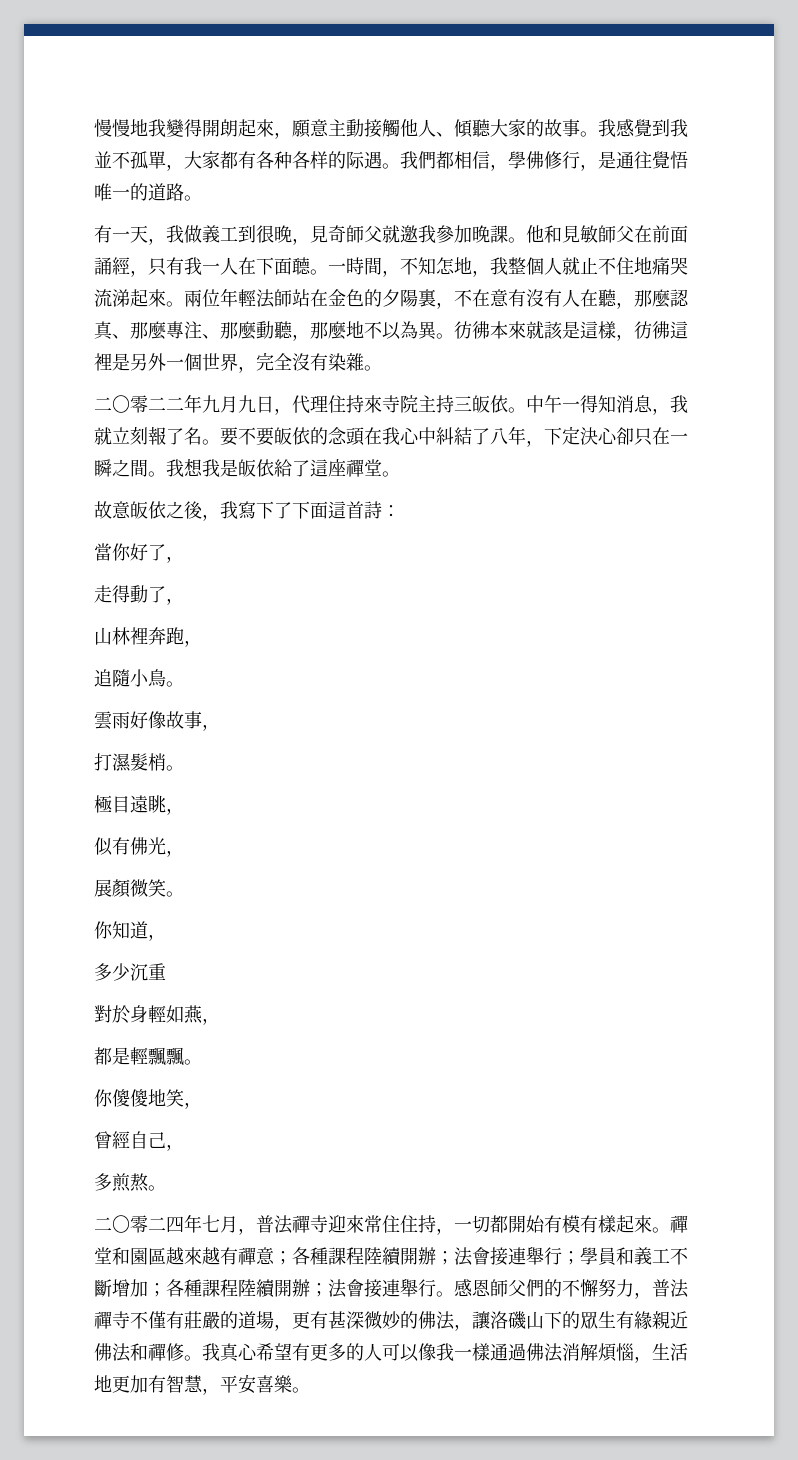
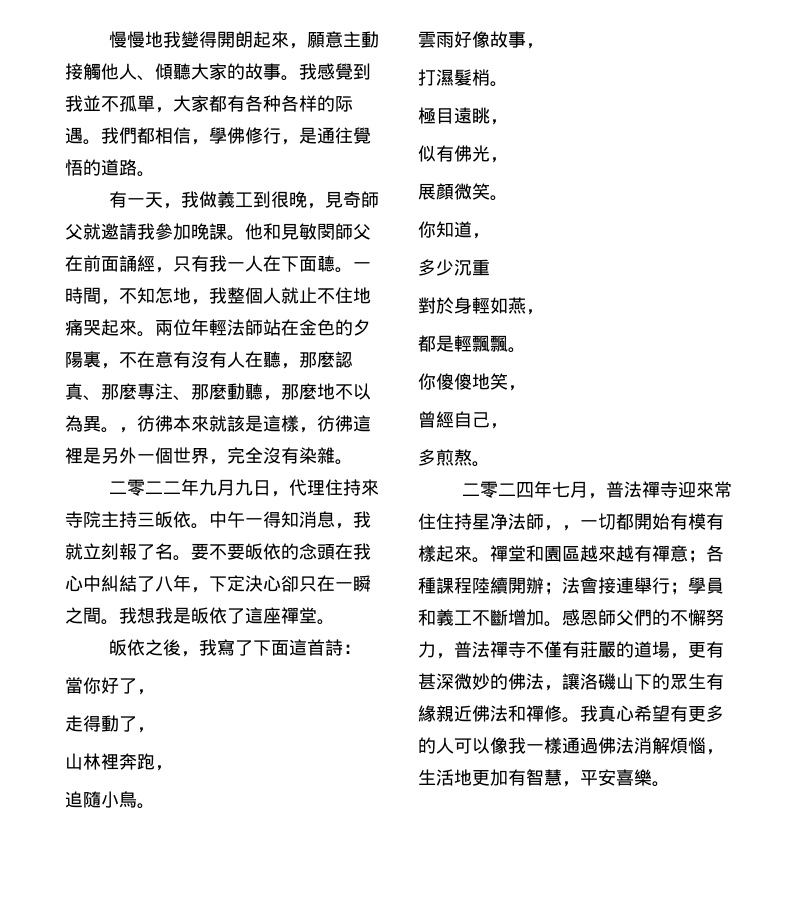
- 我們都相信，學佛修行，是通往覺悟唯一的道路。
+ 我們都相信，學佛修行，是通往覺悟的道路。
- 有一天，我做義工到很晚，見奇師父就邀我參加晚課。
+ 有一天，我做義工到很晚，見奇師父就邀請我參加晚課。
- 他和見敏師父在前面誦經，只有我一人在下面聼。
+ 他和見敏閔師父在前面誦經，只有我一人在下面聼。
- 一時間，不知怎地，我整個人就止不住地痛哭流涕起來。
+ 一時間，不知怎地，我整個人就止不住地痛哭起來。
- 彷彿本來就該是這樣，彷彿這裡是另外一個世界，完全沒有染雜。
+ ，彷彿本來就該是這樣，彷彿這裡是另外一個世界，完全沒有染雜。
- 二〇零二二年九月九日，代理住持來寺院主持三皈依。
+ 二零二二年九月九日，代理住持來寺院主持三皈依。
- 我想我是皈依給了這座禪堂。
+ 我想我是皈依了這座禪堂。
- 故意皈依之後，我寫下了下面這首詩：
+ 皈依之後，我寫了下面這首詩：
- 二〇零二四年七月，普法禪寺迎來常住住持，一切都開始有模有樣起來。
+ 二零二四年七月，普法禪寺迎來常住住持星净法師，，一切都開始有模有樣起來。
- 禪堂和園區越來越有禪意；各種課程陸續開辦；法會接連舉行；學員和義工不斷增加；各種課程陸續開辦；法會接連舉行。
+ 禪堂和園區越來越有禪意；各種課程陸續開辦；法會接連舉行；學員和義工不斷增加。

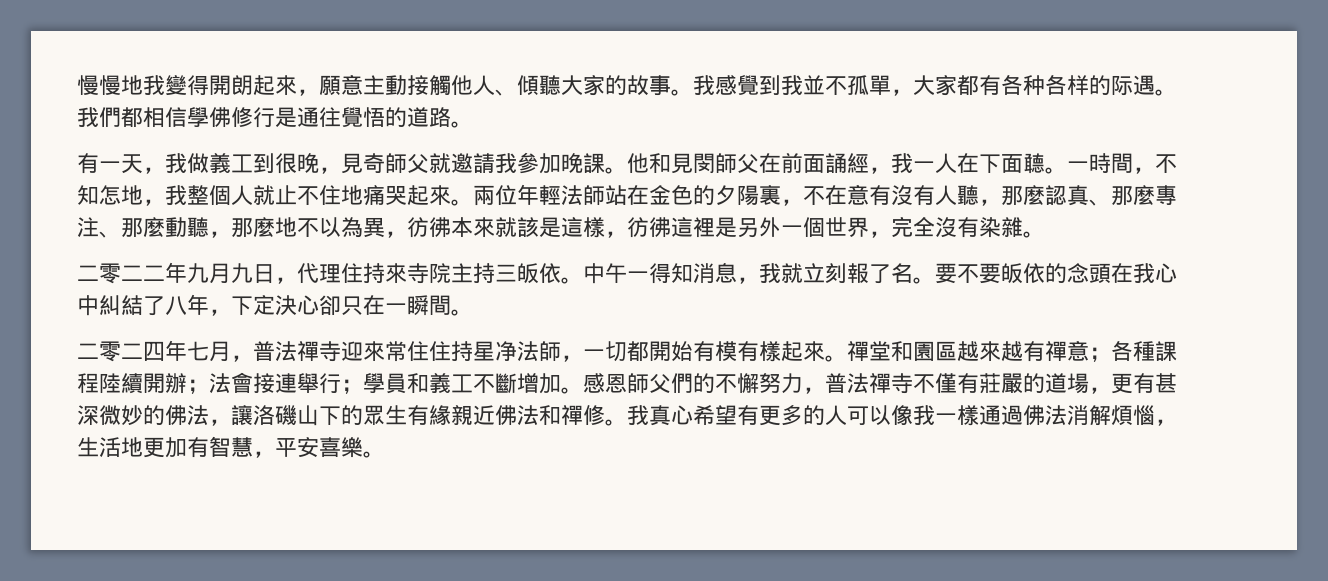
- 我們都相信，學佛修行，是通往覺悟的道路。
+ 我們都相信學佛修行是通往覺悟的道路。
- 他和見敏閔師父在前面誦經，只有我一人在下面聼。
+ 他和見閔師父在前面誦經，我一人在下面聼。
- 兩位年輕法師站在金色的夕陽裏，不在意有沒有人在聽，那麼認真、那麼專注、那麼動聽，那麼地不以為異。，彷彿本來就該是這樣，彷彿這裡是另外一個世界，完全沒有染雜。
+ 兩位年輕法師站在金色的夕陽裏，不在意有沒有人聽，那麼認真、那麼專注、那麼動聽，那麼地不以為異，彷彿本來就該是這樣，彷彿這裡是另外一個世界，完全沒有染雜。
- 要不要皈依的念頭在我心中糾結了八年，下定決心卻只在一瞬之間。我想我是皈依了這座禪堂。
- 皈依之後，我寫了下面這首詩：
- 當你好了，
- 走得動了，
- 山林裡奔跑，
- 追隨小鳥。
- 雲雨好像故事，
- 打濕髮梢。
- 極目遠眺，
- 似有佛光，
- 展顏微笑。
- 你知道，
- 多少沉重
- 對於身輕如燕，
- 都是輕飄飄。
- 你傻傻地笑，
- 曾經自己，
- 多煎熬。
+ 要不要皈依的念頭在我心中糾結了八年，下定決心卻只在一瞬間。
- 二零二四年七月，普法禪寺迎來常住住持星净法師，，一切都開始有模有樣起來。
+ 二零二四年七月，普法禪寺迎來常住住持星净法師，一切都開始有模有樣起來。

